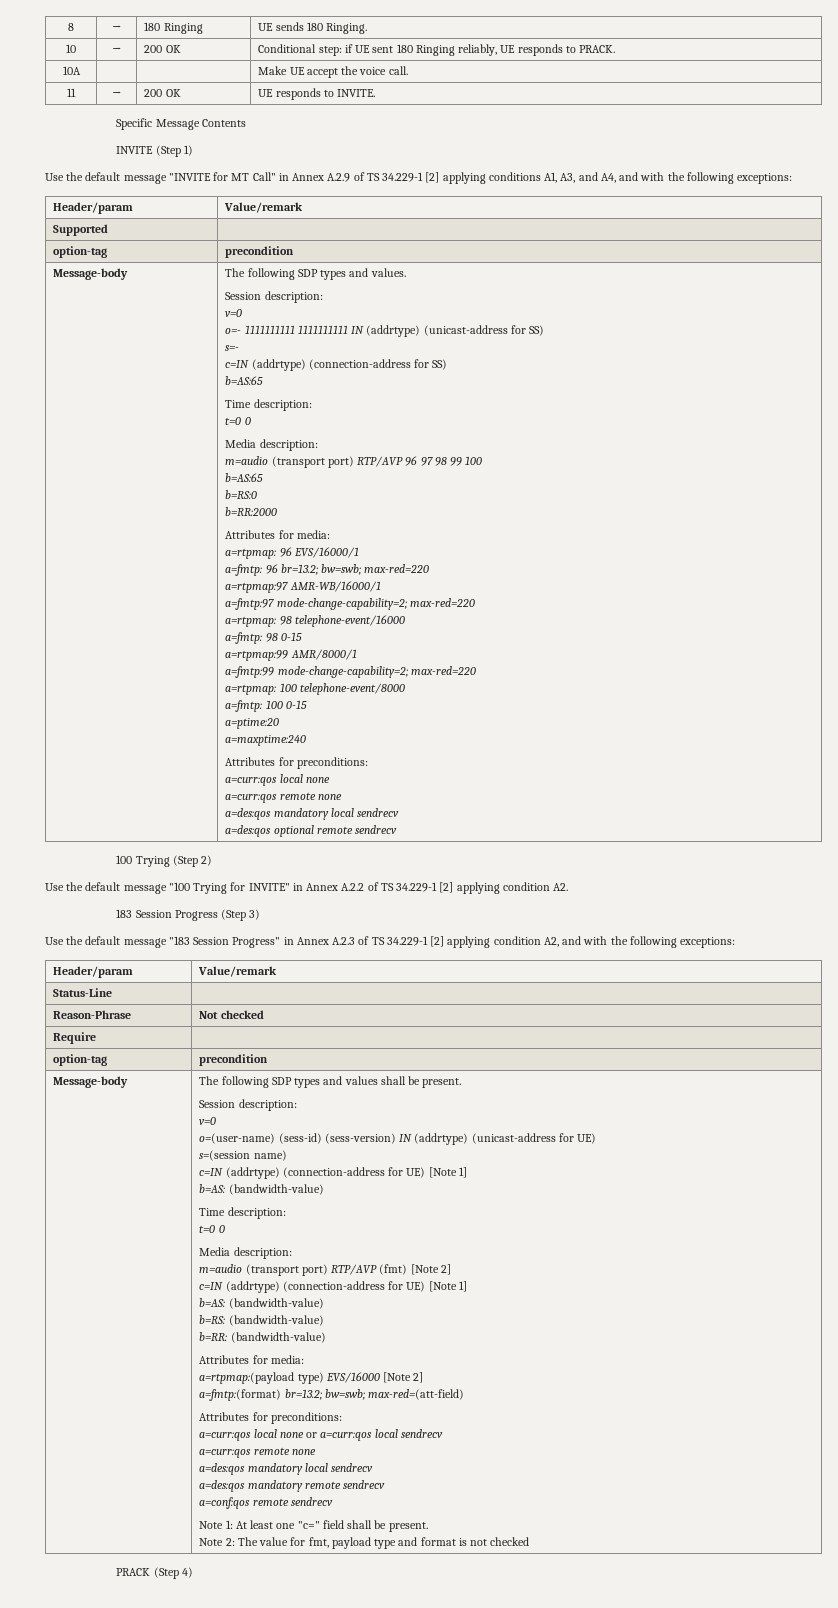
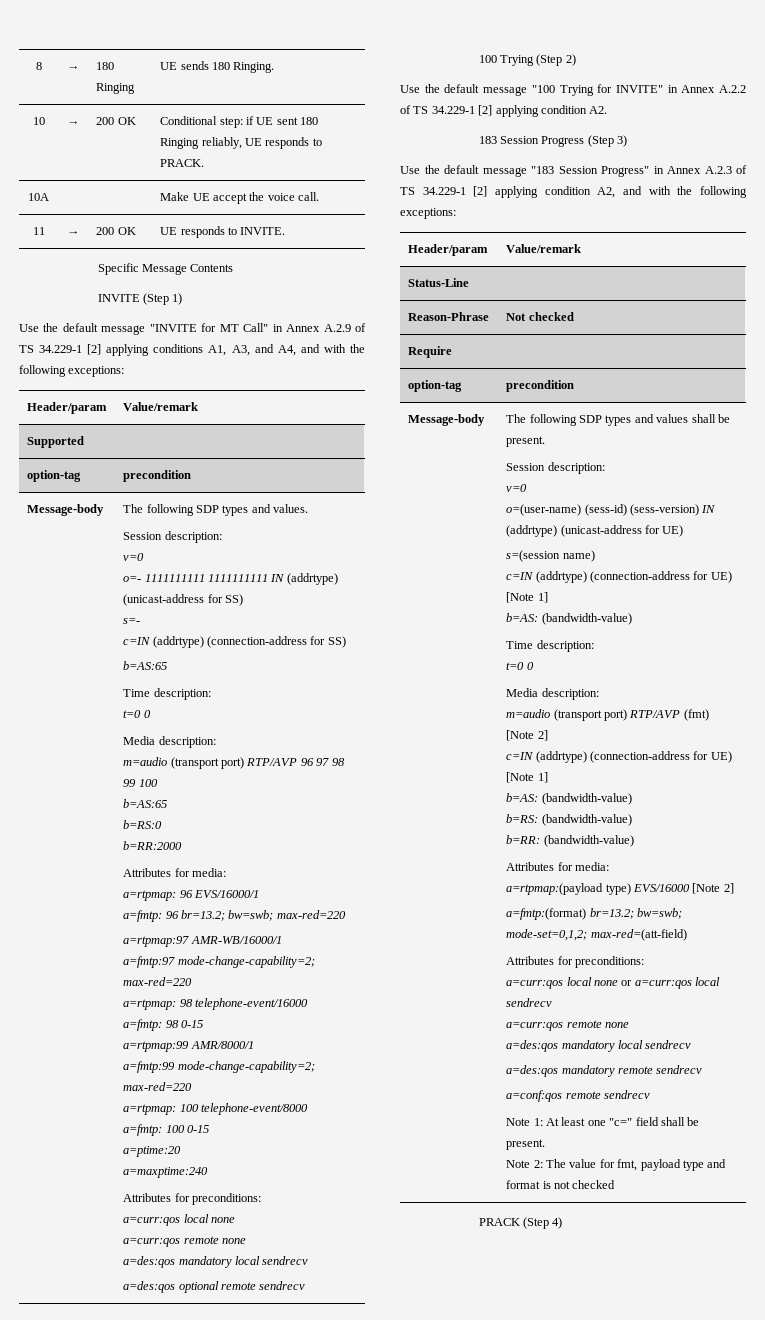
- a=fmtp:(format) br=13.2; bw=swb; max-red=(att-field)
+ a=fmtp:(format) br=13.2; bw=swb; mode-set=0,1,2; max-red=(att-field)

